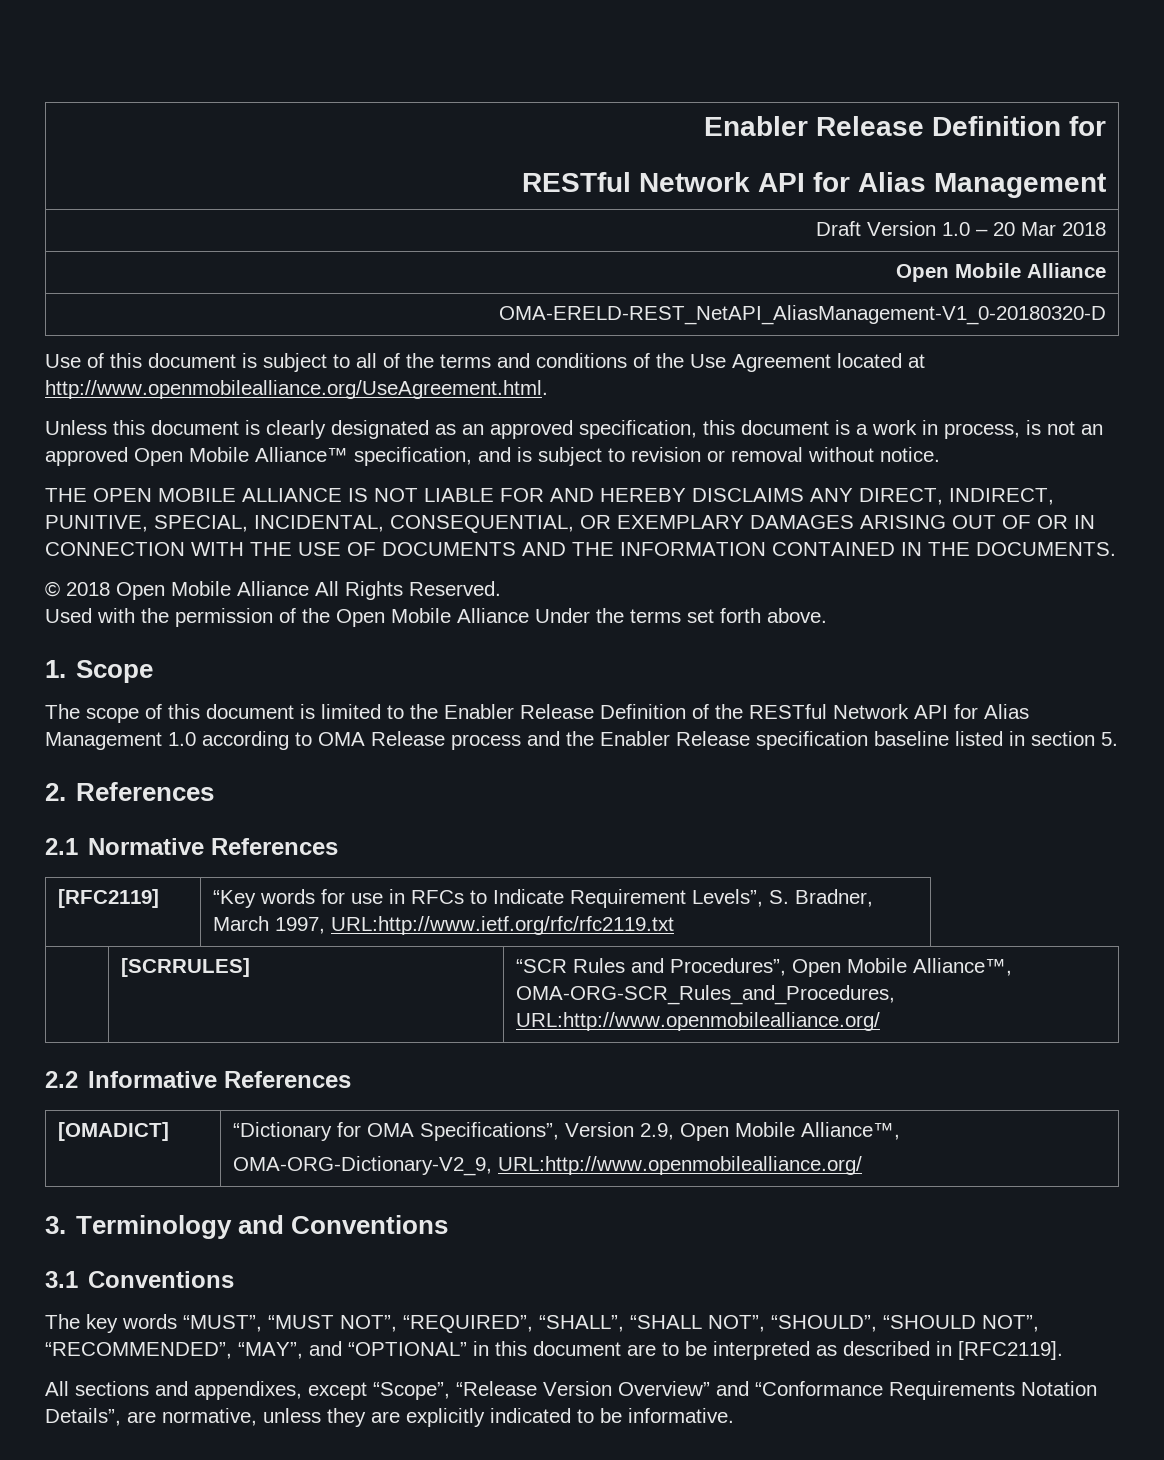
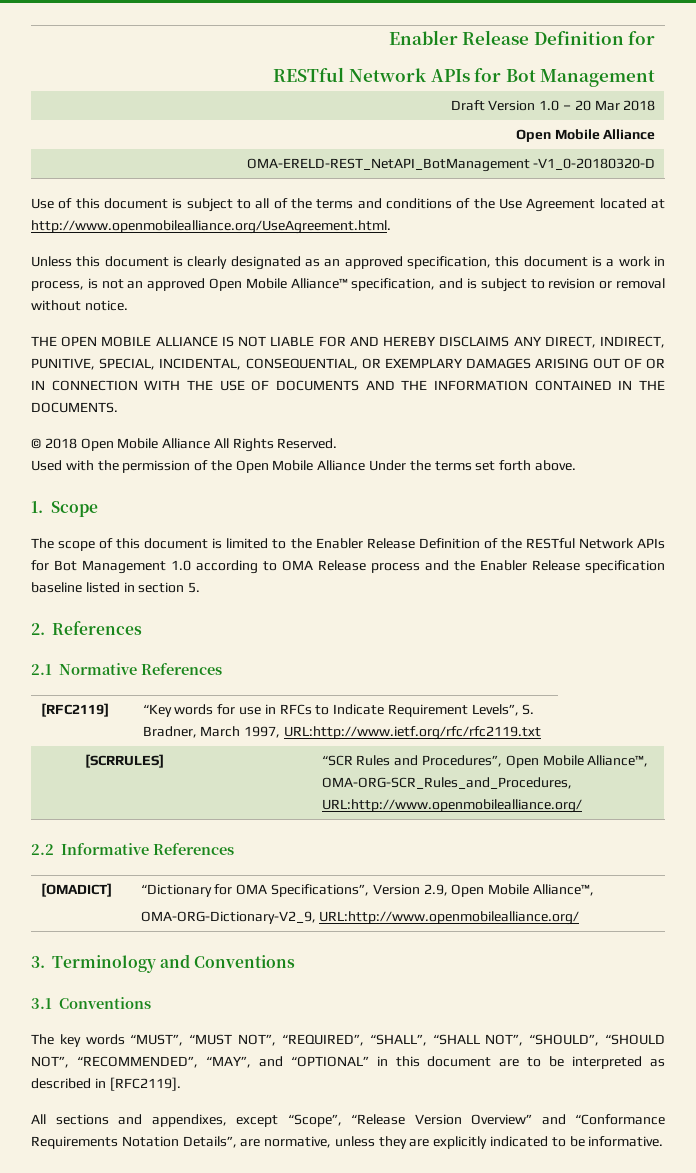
  Enabler Release Definition for
- RESTful Network API for Alias Management
+ RESTful Network APIs for Bot Management
- OMA-ERELD-REST_NetAPI_AliasManagement-V1_0-20180320-D
+ OMA-ERELD-REST_NetAPI_BotManagement -V1_0-20180320-D
- The scope of this document is limited to the Enabler Release Definition of the RESTful Network API for Alias Management 1.0 according to OMA Release process and the Enabler Release specification baseline listed in section 5.
+ The scope of this document is limited to the Enabler Release Definition of the RESTful Network APIs for Bot Management 1.0 according to OMA Release process and the Enabler Release specification baseline listed in section 5.

